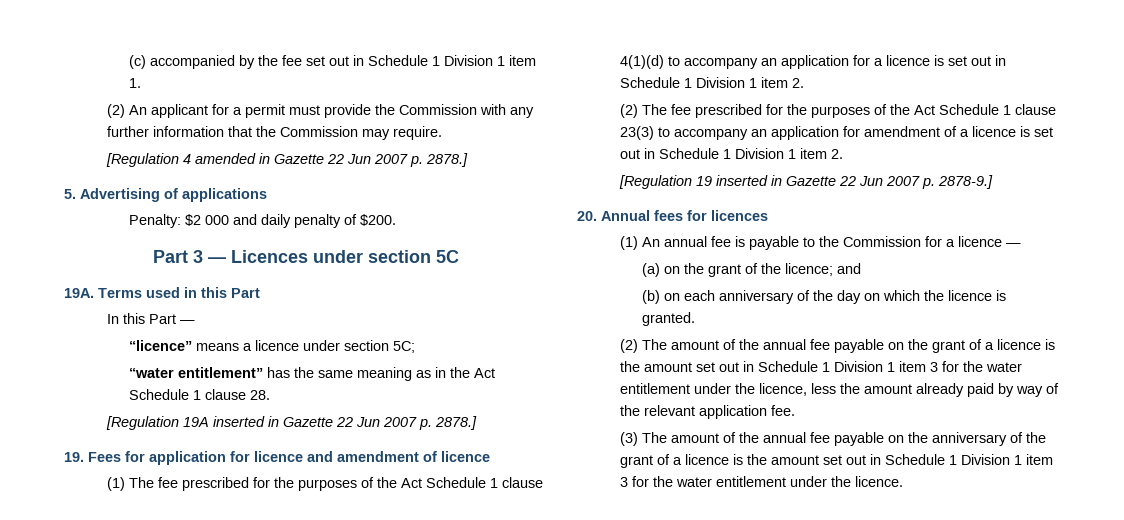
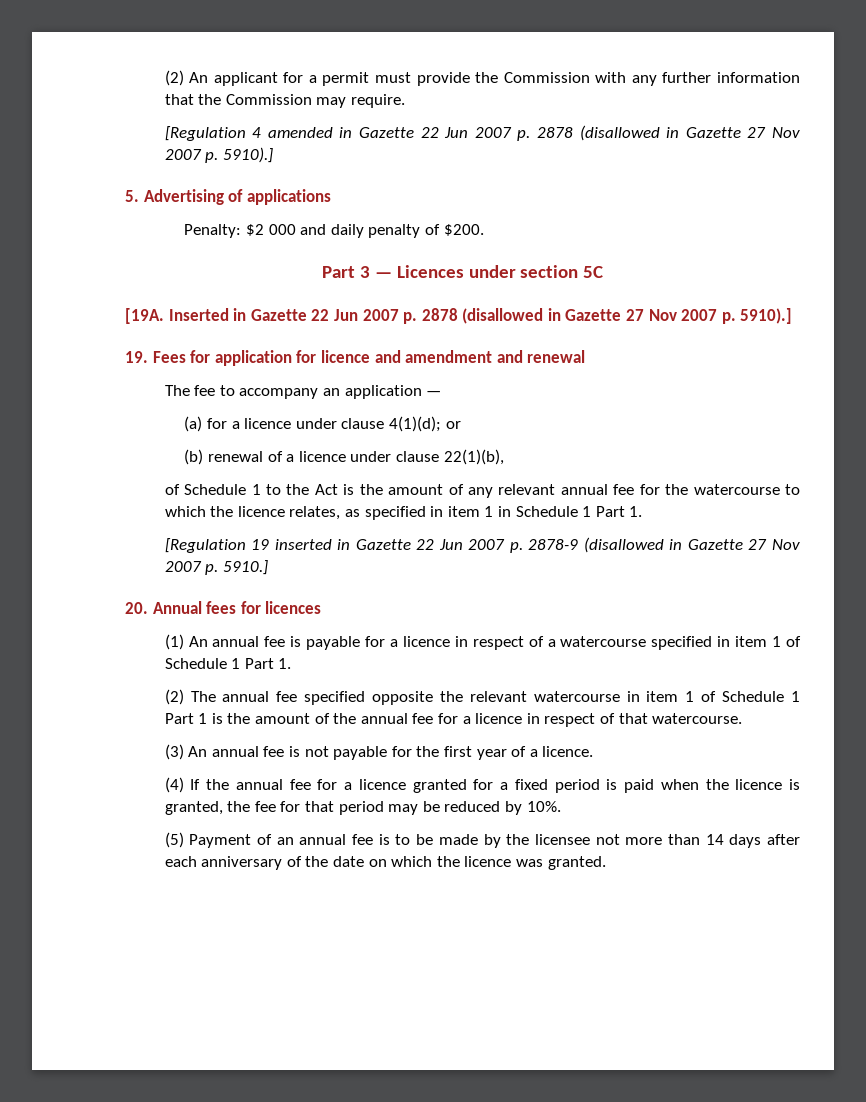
- (c) accompanied by the fee set out in Schedule 1 Division 1 item 1.
- [Regulation 4 amended in Gazette 22 Jun 2007 p. 2878.]
+ [Regulation 4 amended in Gazette 22 Jun 2007 p. 2878 (disallowed in Gazette 27 Nov 2007 p. 5910).]
- 19A. Terms used in this Part
- In this Part —
- “licence” means a licence under section 5C;
- “water entitlement” has the same meaning as in the Act Schedule 1 clause 28.
- [Regulation 19A inserted in Gazette 22 Jun 2007 p. 2878.]
+ [19A. Inserted in Gazette 22 Jun 2007 p. 2878 (disallowed in Gazette 27 Nov 2007 p. 5910).]
- 19. Fees for application for licence and amendment of licence
- (1) The fee prescribed for the purposes of the Act Schedule 1 clause 4(1)(d) to accompany an application for a licence is set out in Schedule 1 Division 1 item 2.
- (2) The fee prescribed for the purposes of the Act Schedule 1 clause 23(3) to accompany an application for amendment of a licence is set out in Schedule 1 Division 1 item 2.
+ 19. Fees for application for licence and amendment and renewal
+ The fee to accompany an application —
+ (a) for a licence under clause 4(1)(d); or
+ (b) renewal of a licence under clause 22(1)(b),
+ of Schedule 1 to the Act is the amount of any relevant annual fee for the watercourse to which the licence relates, as specified in item 1 in Schedule 1 Part 1.
- [Regulation 19 inserted in Gazette 22 Jun 2007 p. 2878-9.]
+ [Regulation 19 inserted in Gazette 22 Jun 2007 p. 2878-9 (disallowed in Gazette 27 Nov 2007 p. 5910.]
- (1) An annual fee is payable to the Commission for a licence —
- (a) on the grant of the licence; and
- (b) on each anniversary of the day on which the licence is granted.
- (2) The amount of the annual fee payable on the grant of a licence is the amount set out in Schedule 1 Division 1 item 3 for the water entitlement under the licence, less the amount already paid by way of the relevant application fee.
- (3) The amount of the annual fee payable on the anniversary of the grant of a licence is the amount set out in Schedule 1 Division 1 item 3 for the water entitlement under the licence.
+ (1) An annual fee is payable for a licence in respect of a watercourse specified in item 1 of Schedule 1 Part 1.
+ (2) The annual fee specified opposite the relevant watercourse in item 1 of Schedule 1 Part 1 is the amount of the annual fee for a licence in respect of that watercourse.
+ (3) An annual fee is not payable for the first year of a licence.
+ (4) If the annual fee for a licence granted for a fixed period is paid when the licence is granted, the fee for that period may be reduced by 10%.
+ (5) Payment of an annual fee is to be made by the licensee not more than 14 days after each anniversary of the date on which the licence was granted.

